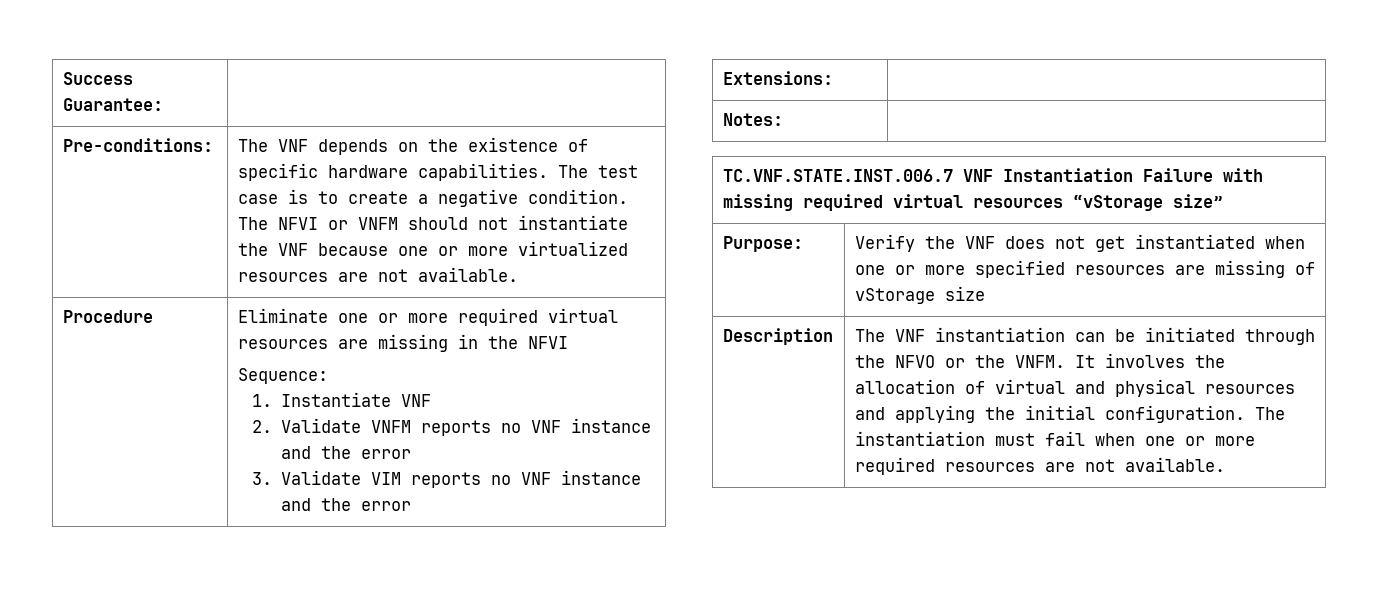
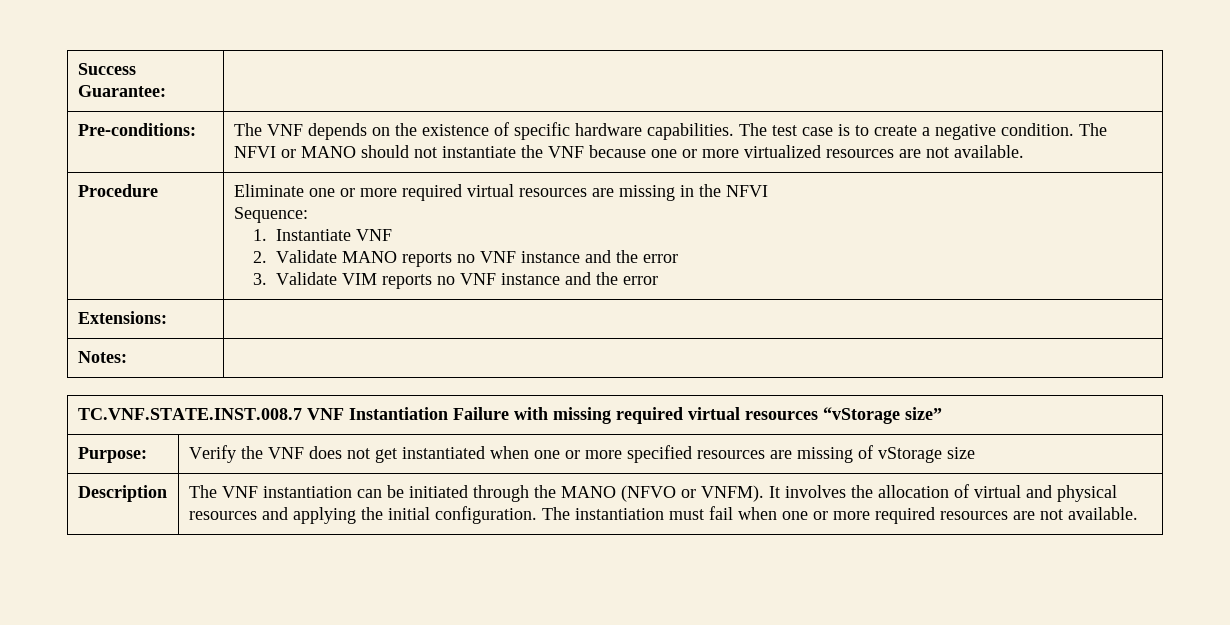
- Pre-conditions: | The VNF depends on the existence of specific hardware capabilities. The test case is to create a negative condition. The NFVI or VNFM should not instantiate the VNF because one or more virtualized resources are not available.
+ Pre-conditions: | The VNF depends on the existence of specific hardware capabilities. The test case is to create a negative condition. The NFVI or MANO should not instantiate the VNF because one or more virtualized resources are not available.
  Procedure | Eliminate one or more required virtual resources are missing in the NFVI
  Sequence:
  1. Instantiate VNF
- 2. Validate VNFM reports no VNF instance and the error
+ 2. Validate MANO reports no VNF instance and the error
- TC.VNF.STATE.INST.006.7 VNF Instantiation Failure with missing required virtual resources “vStorage size”
+ TC.VNF.STATE.INST.008.7 VNF Instantiation Failure with missing required virtual resources “vStorage size”
- Description | The VNF instantiation can be initiated through the NFVO or the VNFM. It involves the allocation of virtual and physical resources and applying the initial configuration. The instantiation must fail when one or more required resources are not available.
+ Description | The VNF instantiation can be initiated through the MANO (NFVO or VNFM). It involves the allocation of virtual and physical resources and applying the initial configuration. The instantiation must fail when one or more required resources are not available.

